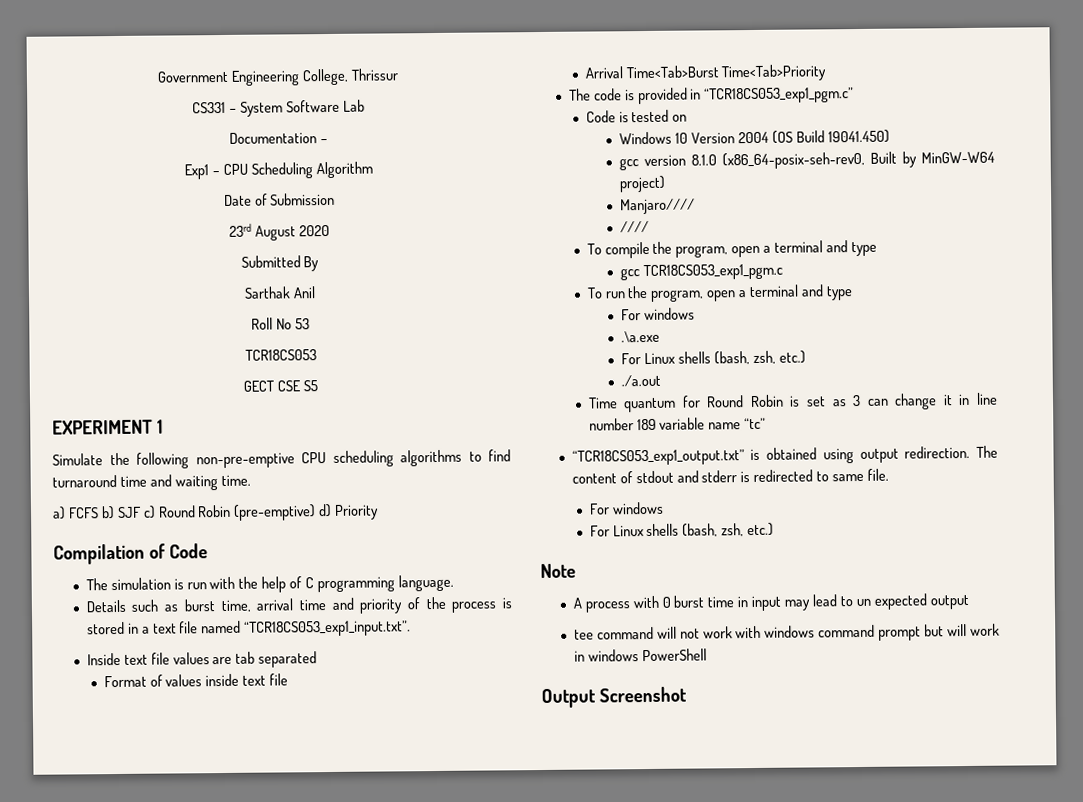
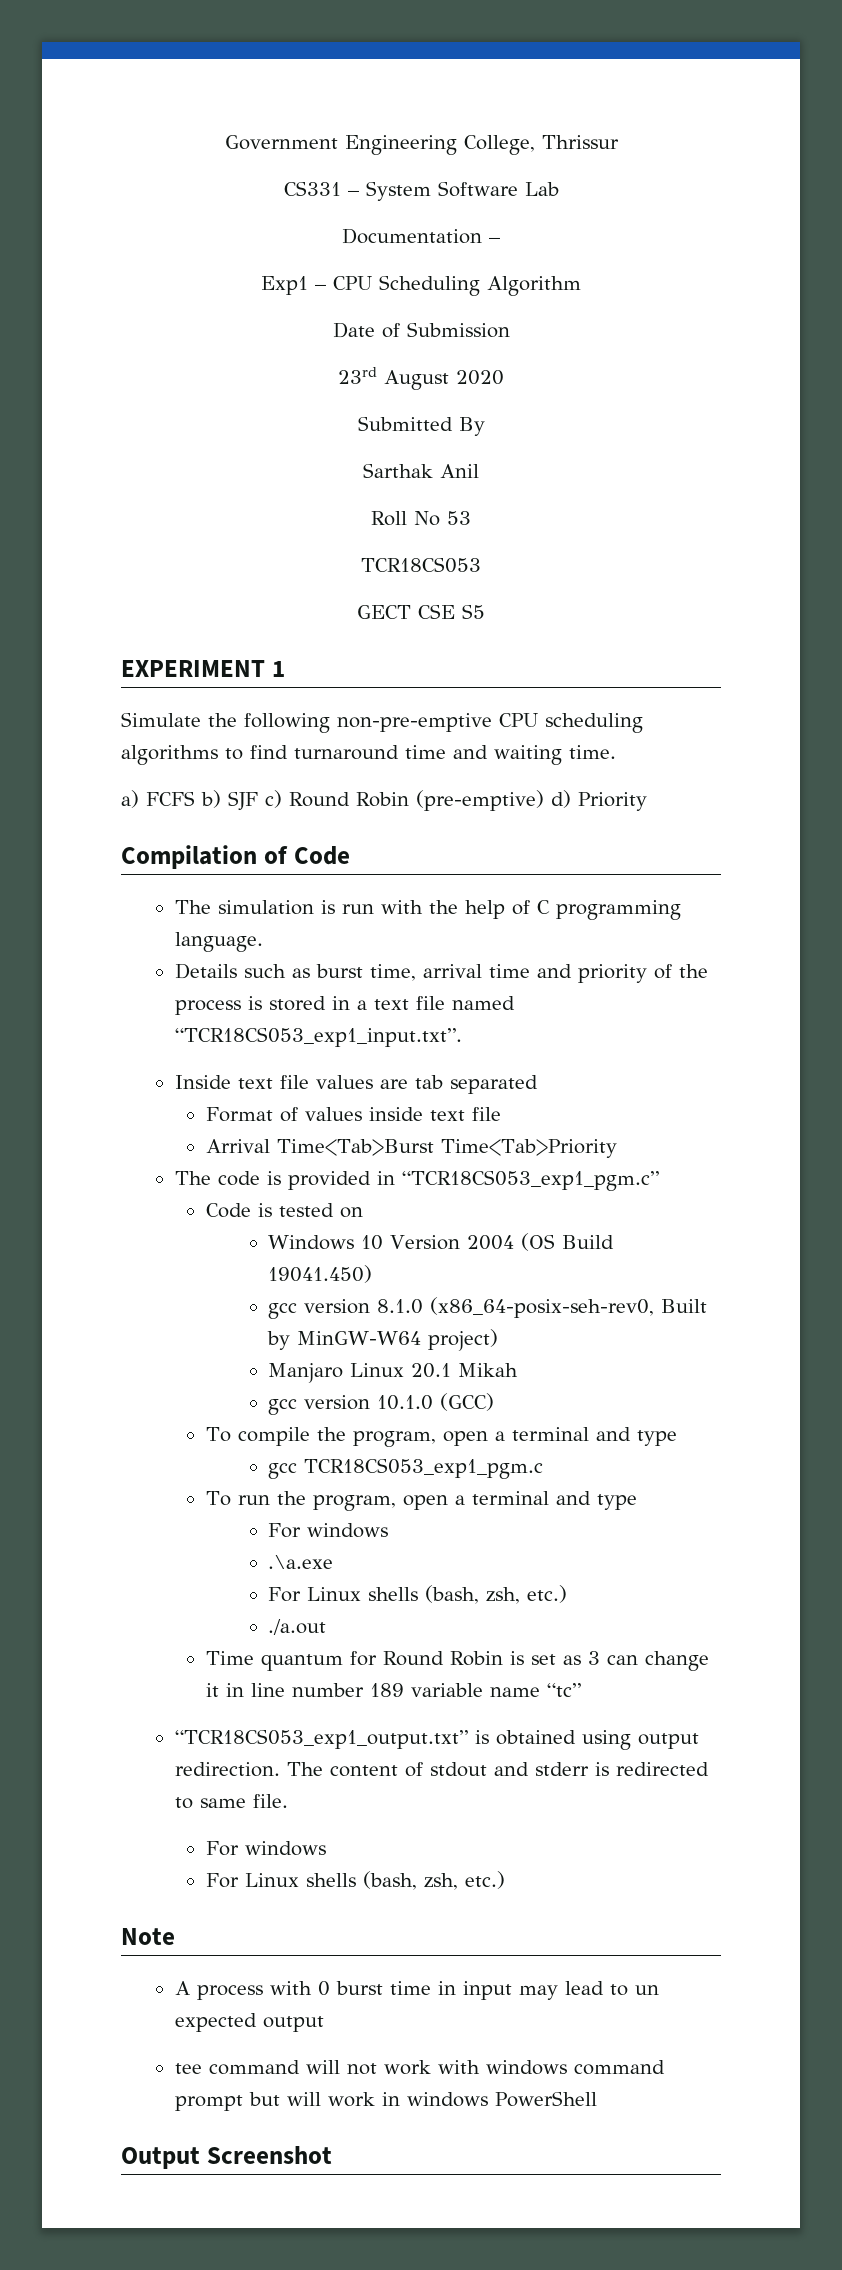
- Manjaro////
- ////
+ Manjaro Linux 20.1 Mikah
+ gcc version 10.1.0 (GCC)

